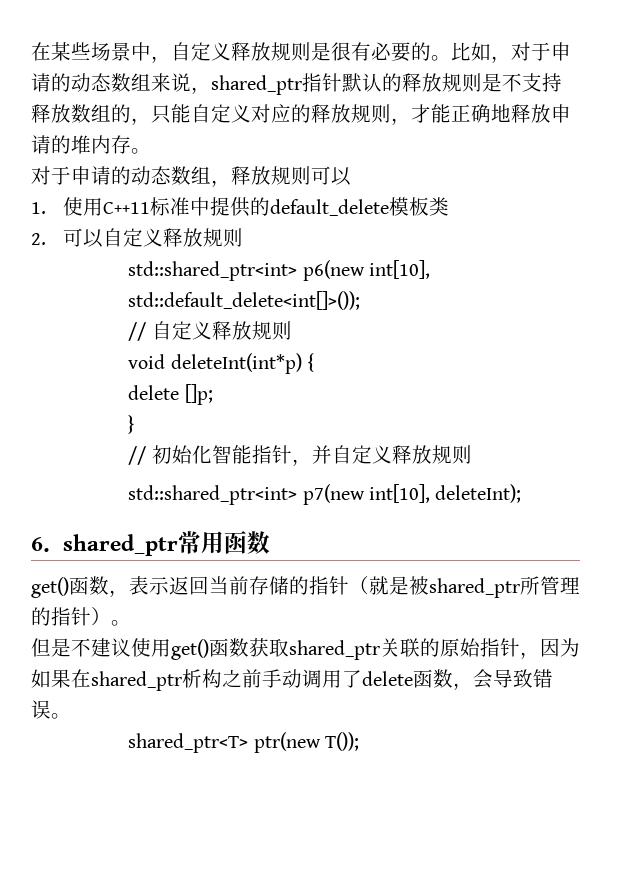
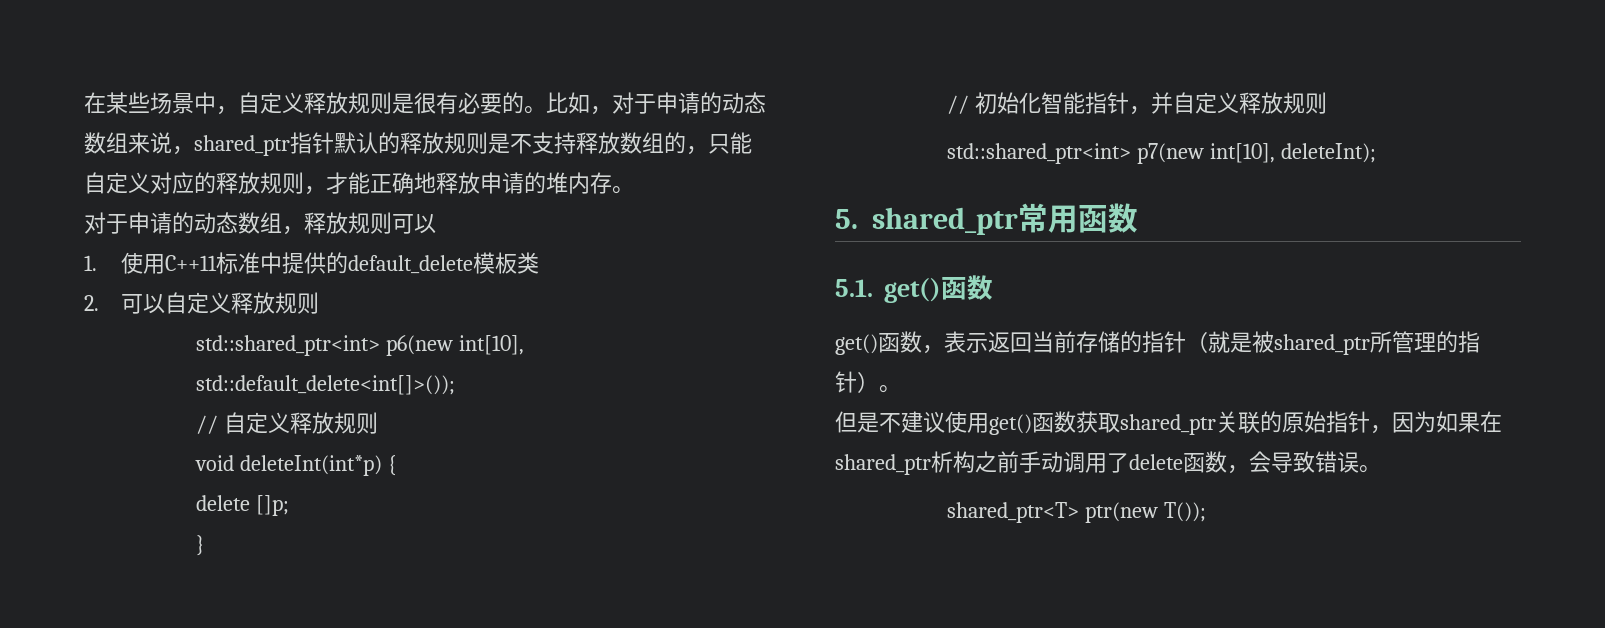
- 6. shared_ptr常用函数
+ 5. shared_ptr常用函数
+ 5.1. get()函数

